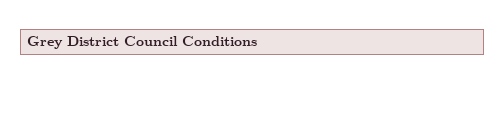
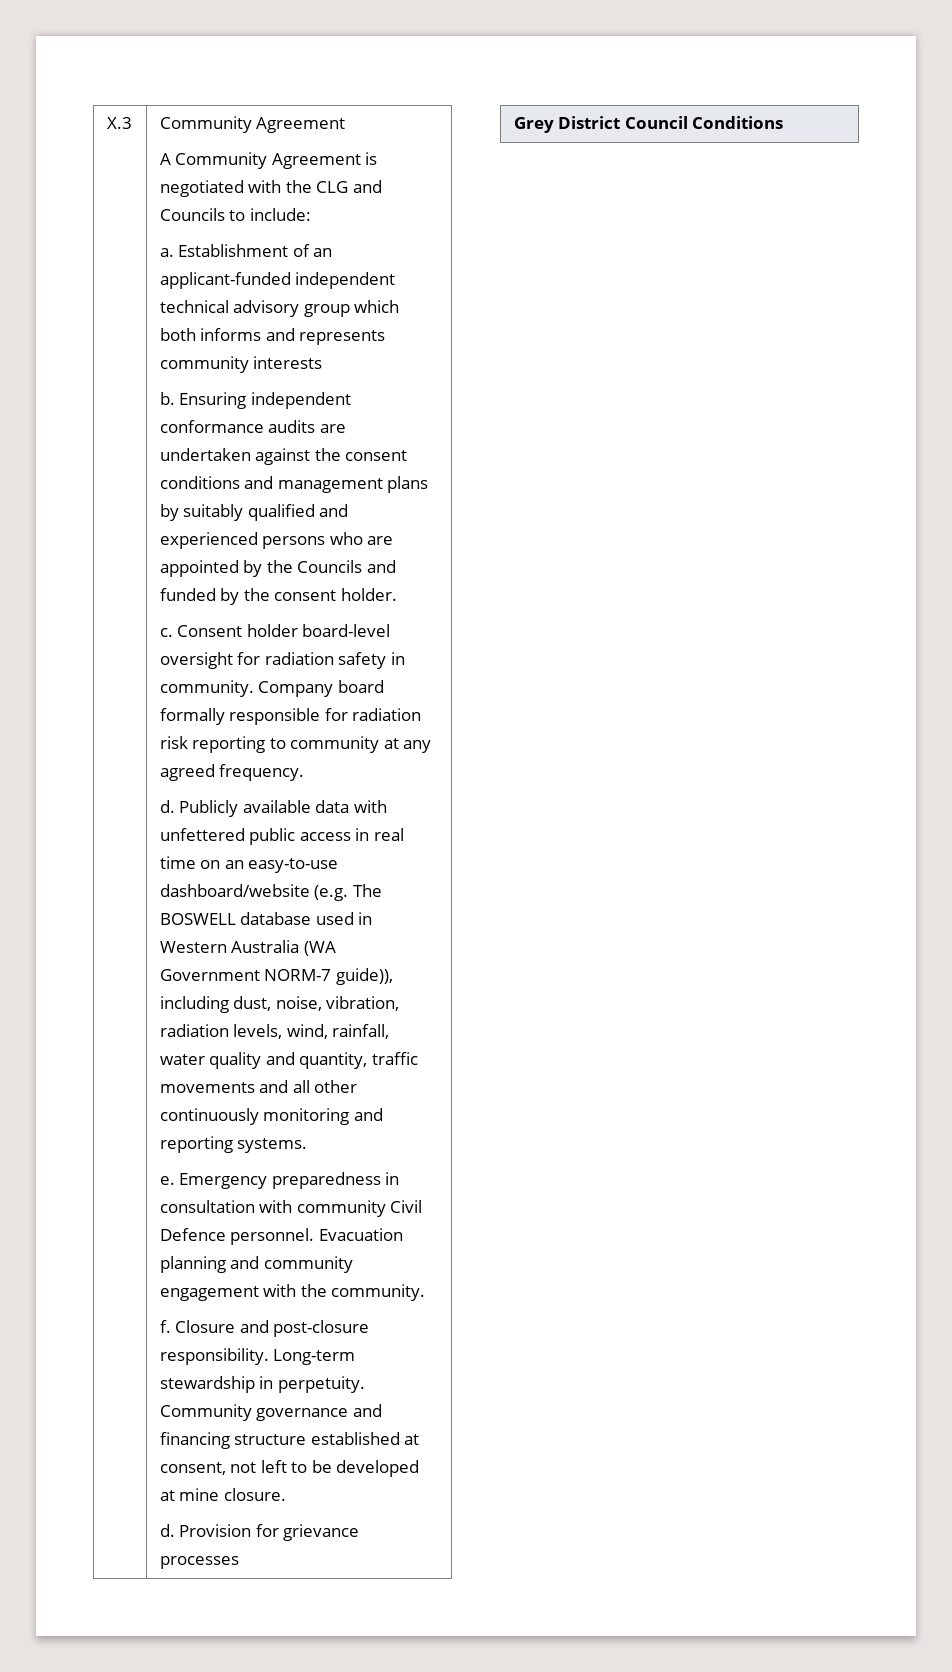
+ X.3 | Community Agreement
+ A Community Agreement is negotiated with the CLG and Councils to include:
+ a. Establishment of an applicant-funded independent technical advisory group which both informs and represents community interests
+ b. Ensuring independent conformance audits are undertaken against the consent conditions and management plans by suitably qualified and experienced persons who are appointed by the Councils and funded by the consent holder.
+ c. Consent holder board-level oversight for radiation safety in community. Company board formally responsible for radiation risk reporting to community at any agreed frequency.
+ d. Publicly available data with unfettered public access in real time on an easy-to-use dashboard/website (e.g. The BOSWELL database used in Western Australia (WA Government NORM-7 guide)), including dust, noise, vibration, radiation levels, wind, rainfall, water quality and quantity, traffic movements and all other continuously monitoring and reporting systems.
+ e. Emergency preparedness in consultation with community Civil Defence personnel. Evacuation planning and community engagement with the community.
+ f. Closure and post-closure responsibility. Long-term stewardship in perpetuity. Community governance and financing structure established at consent, not left to be developed at mine closure.
+ d. Provision for grievance processes

